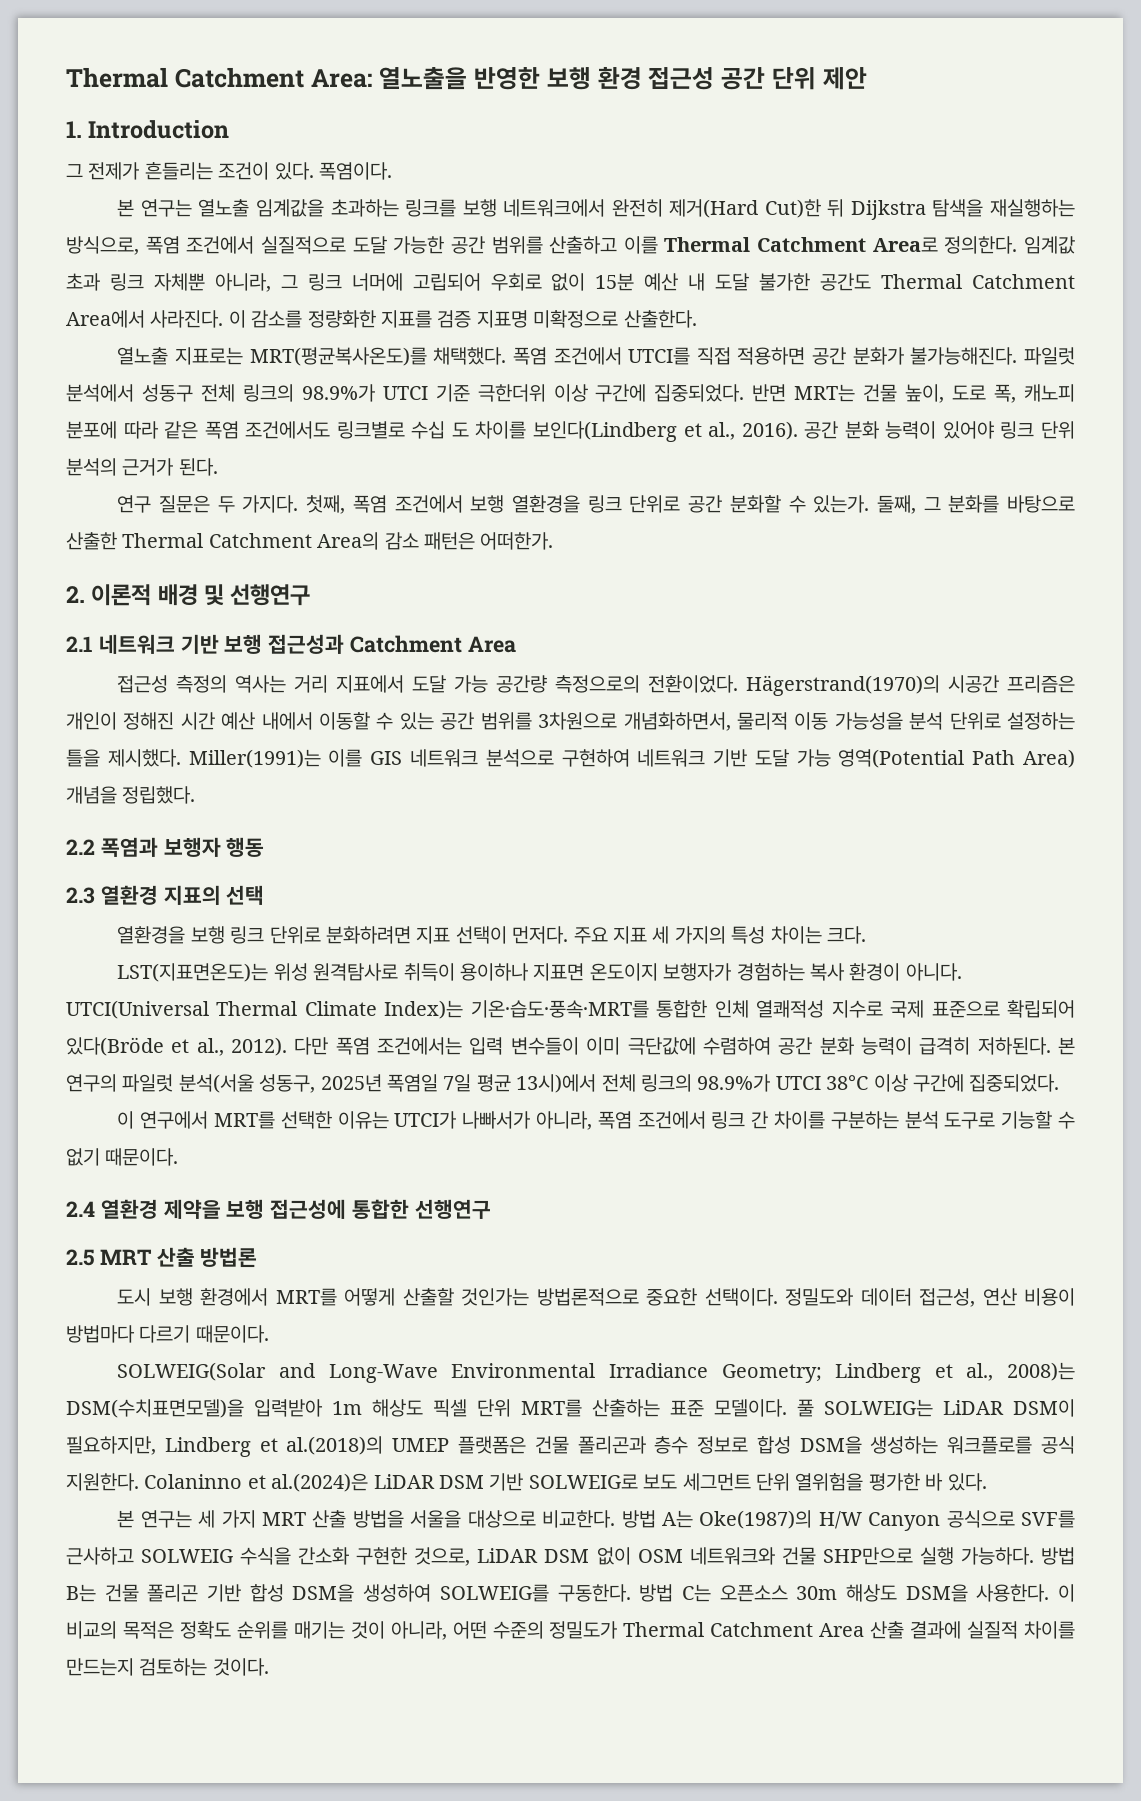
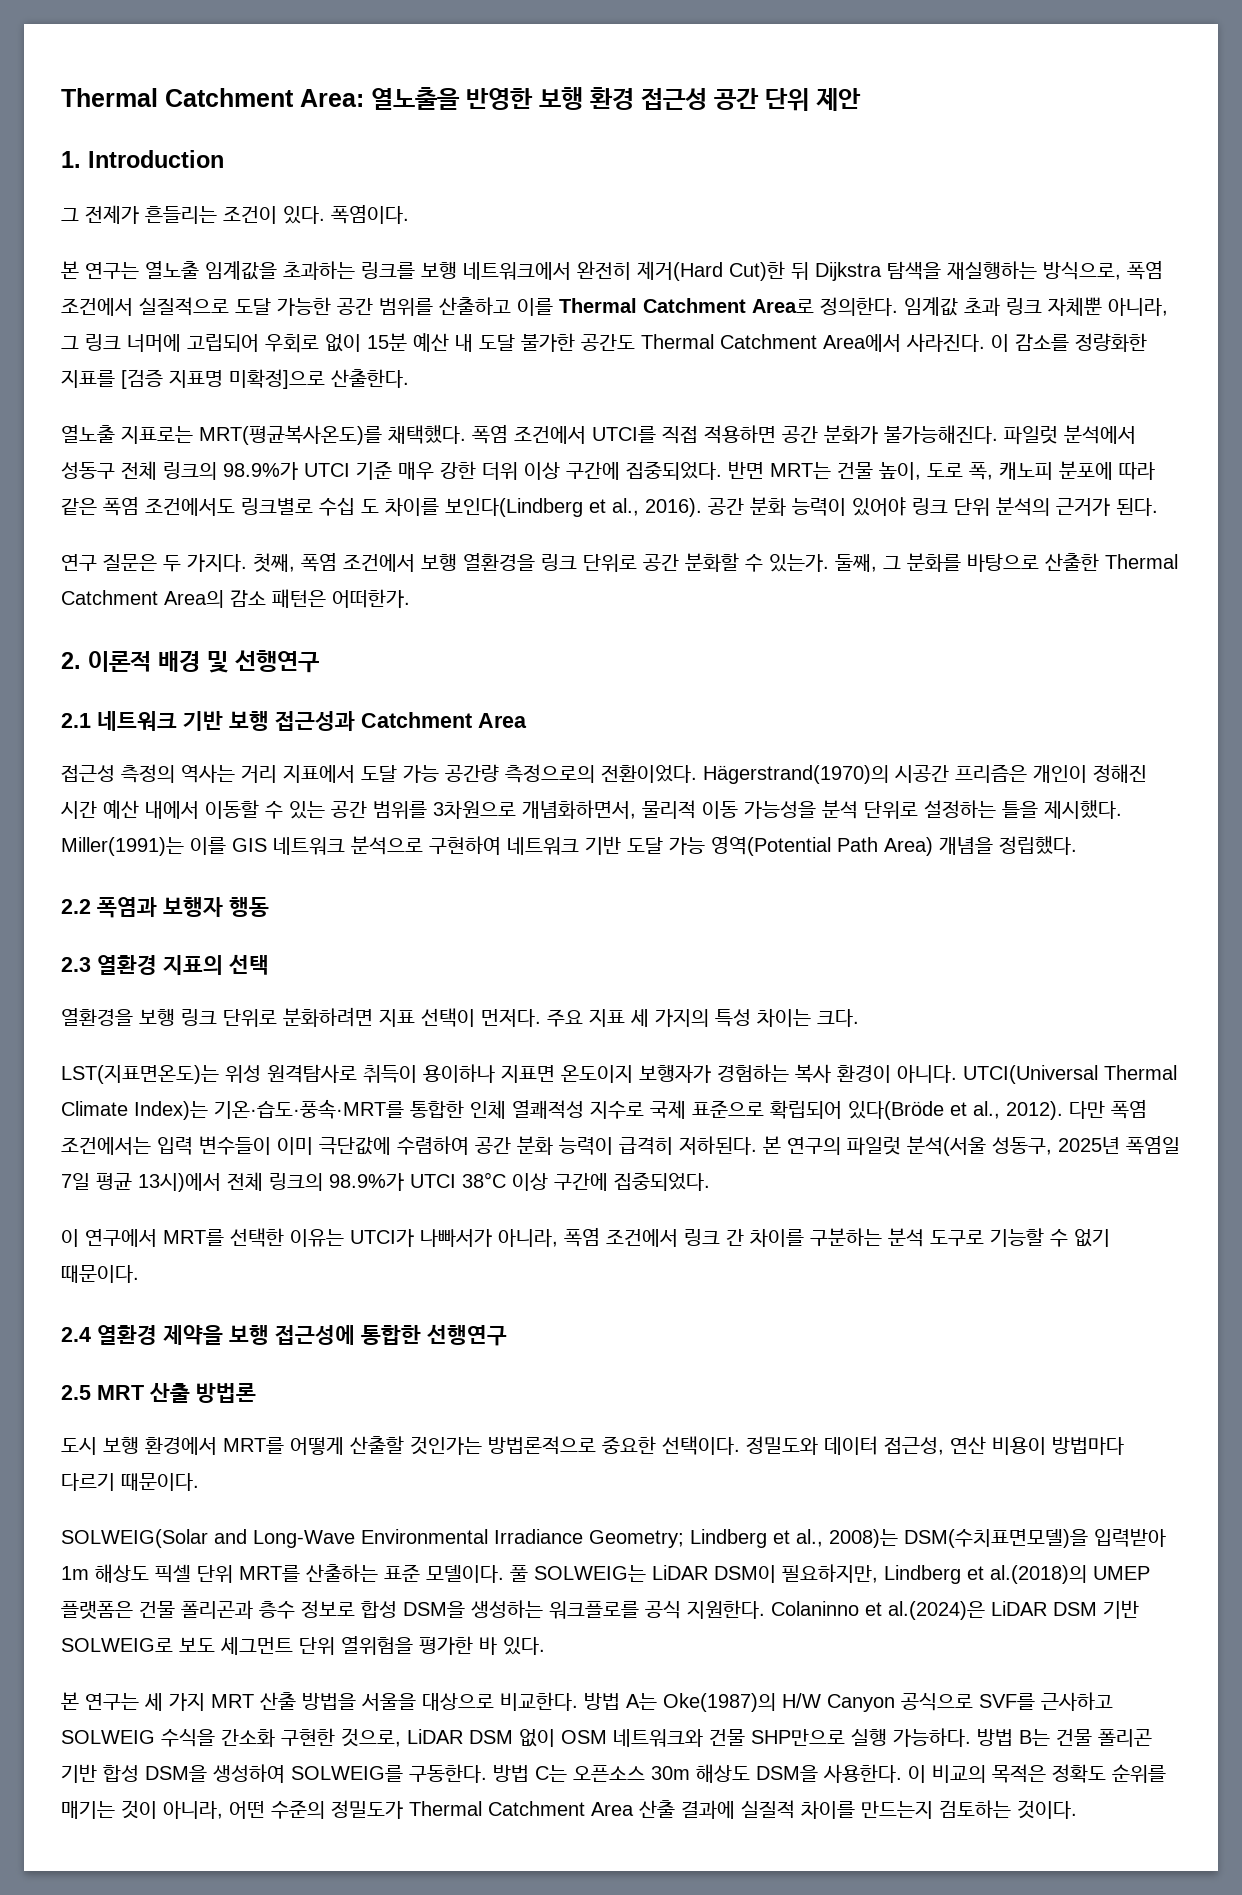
- 이 감소를 정량화한 지표를 검증 지표명 미확정으로 산출한다.
+ 이 감소를 정량화한 지표를 [검증 지표명 미확정]으로 산출한다.
- 파일럿 분석에서 성동구 전체 링크의 98.9%가 UTCI 기준 극한더위 이상 구간에 집중되었다.
+ 파일럿 분석에서 성동구 전체 링크의 98.9%가 UTCI 기준 매우 강한 더위 이상 구간에 집중되었다.

